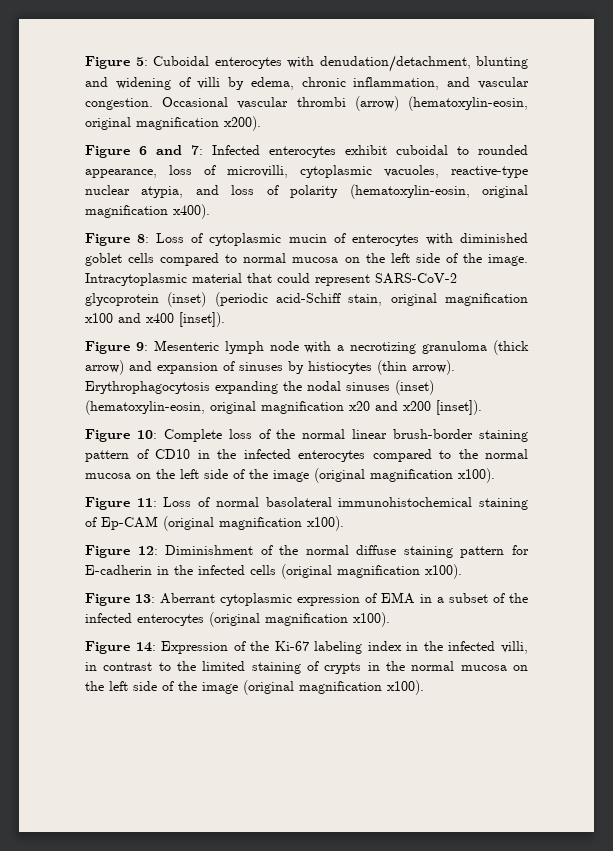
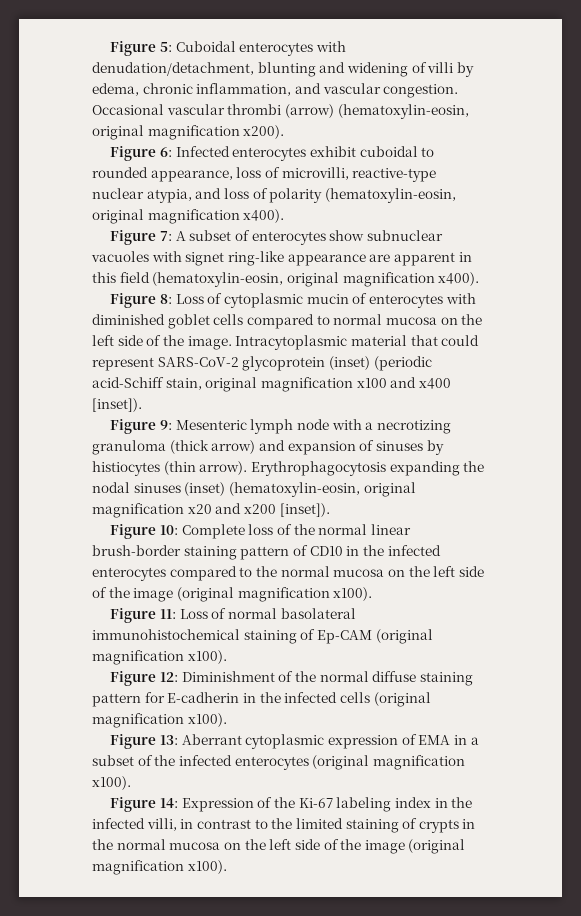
- Figure 6 and 7: Infected enterocytes exhibit cuboidal to rounded appearance, loss of microvilli, cytoplasmic vacuoles, reactive-type nuclear atypia, and loss of polarity (hematoxylin-eosin, original magnification x400).
+ Figure 6: Infected enterocytes exhibit cuboidal to rounded appearance, loss of microvilli, reactive-type nuclear atypia, and loss of polarity (hematoxylin-eosin, original magnification x400).
+ Figure 7: A subset of enterocytes show subnuclear vacuoles with signet ring-like appearance are apparent in this field (hematoxylin-eosin, original magnification x400).

